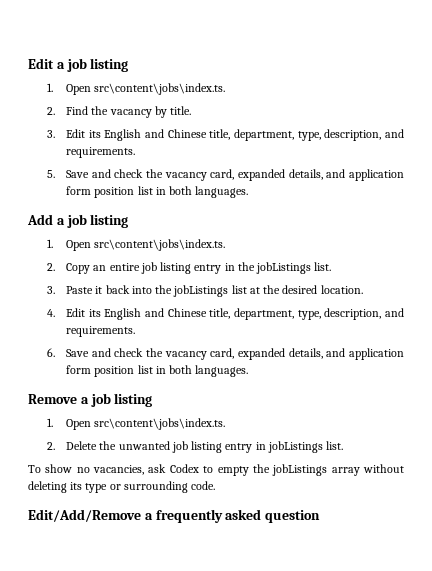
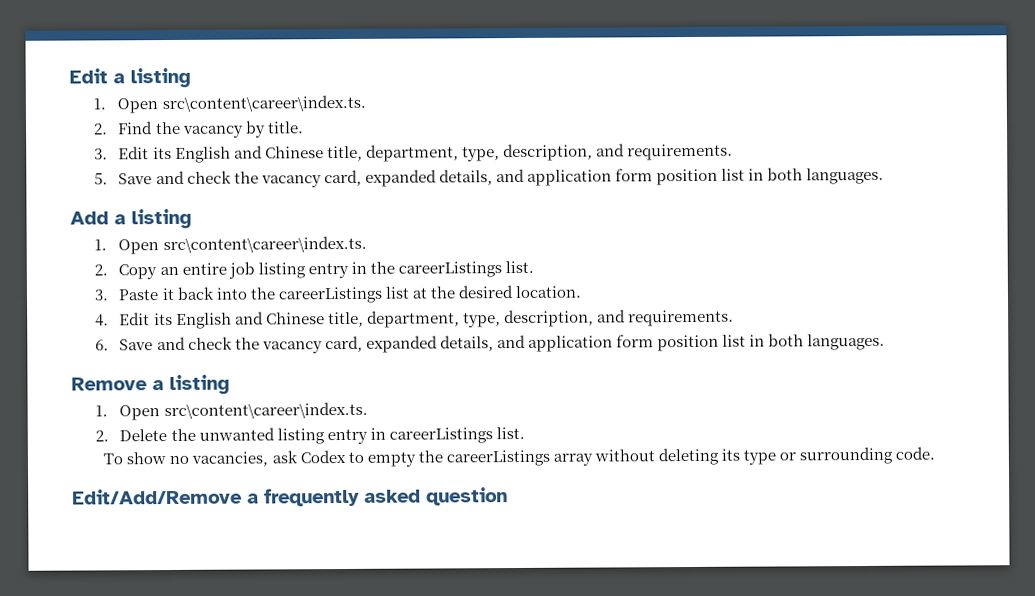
- Edit a job listing
- 1. Open src\content\jobs\index.ts.
+ Edit a listing
+ 1. Open src\content\career\index.ts.
- Add a job listing
- 1. Open src\content\jobs\index.ts.
+ Add a listing
+ 1. Open src\content\career\index.ts.
- 2. Copy an entire job listing entry in the jobListings list.
+ 2. Copy an entire job listing entry in the careerListings list.
- 3. Paste it back into the jobListings list at the desired location.
+ 3. Paste it back into the careerListings list at the desired location.
- Remove a job listing
- 1. Open src\content\jobs\index.ts.
+ Remove a listing
+ 1. Open src\content\career\index.ts.
- 2. Delete the unwanted job listing entry in jobListings list.
+ 2. Delete the unwanted listing entry in careerListings list.
- To show no vacancies, ask Codex to empty the jobListings array without deleting its type or surrounding code.
+ To show no vacancies, ask Codex to empty the careerListings array without deleting its type or surrounding code.

